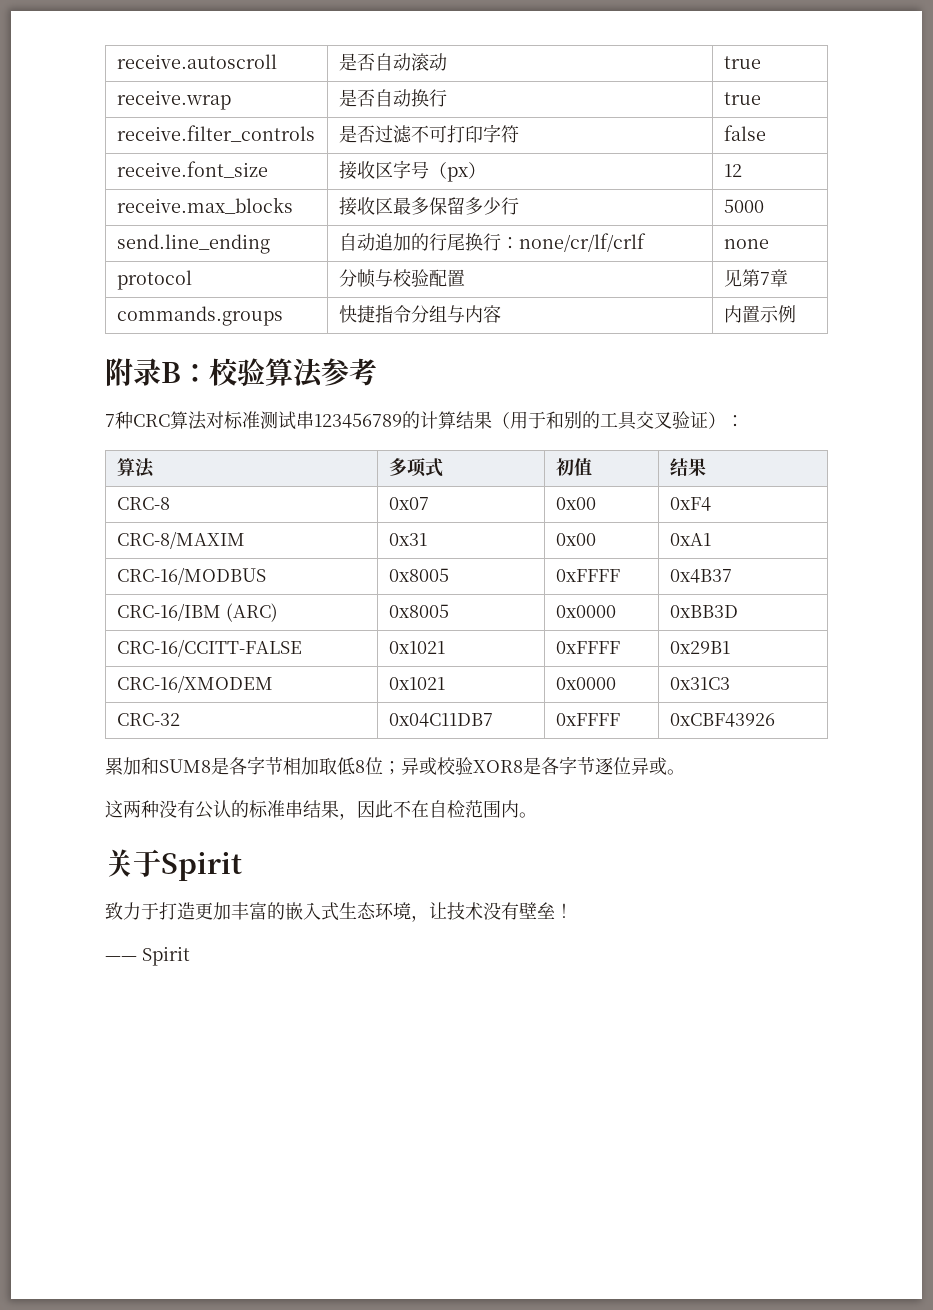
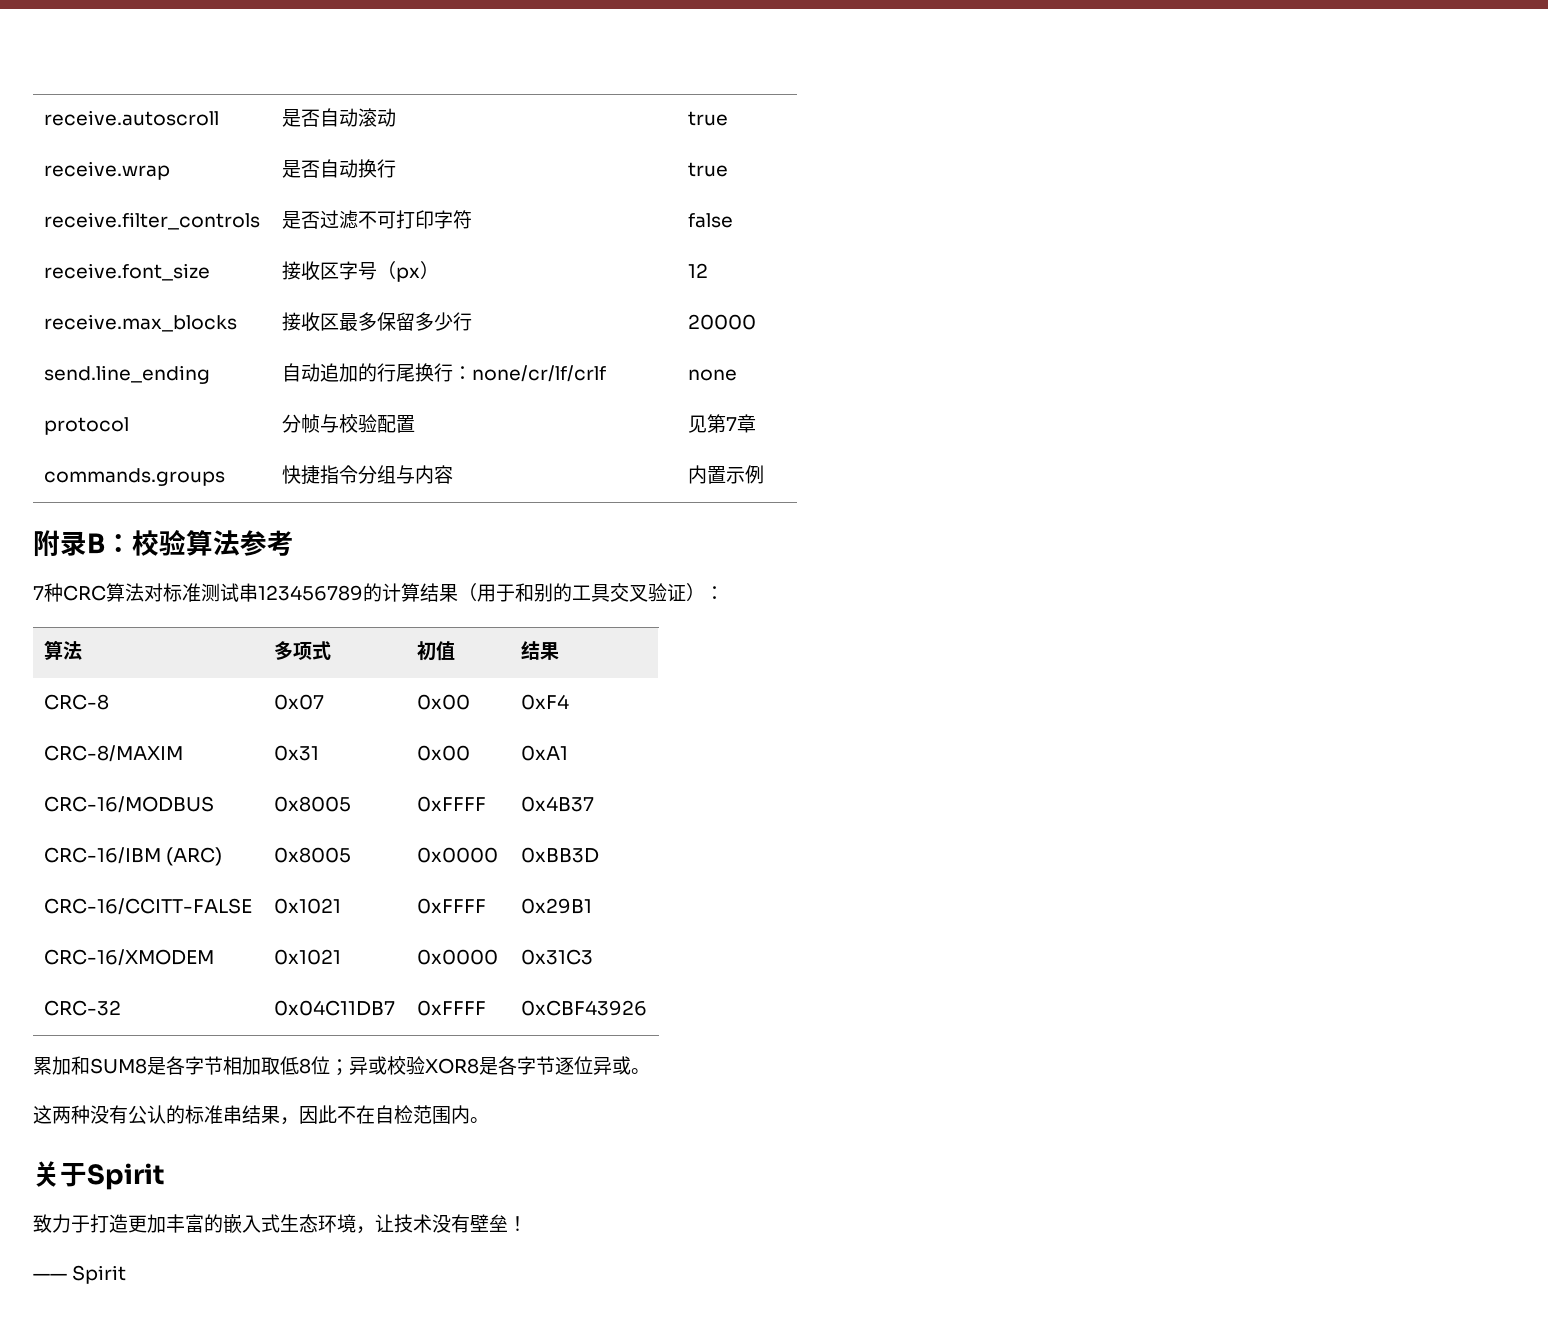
- receive.max_blocks | 接收区最多保留多少行 | 5000
+ receive.max_blocks | 接收区最多保留多少行 | 20000

